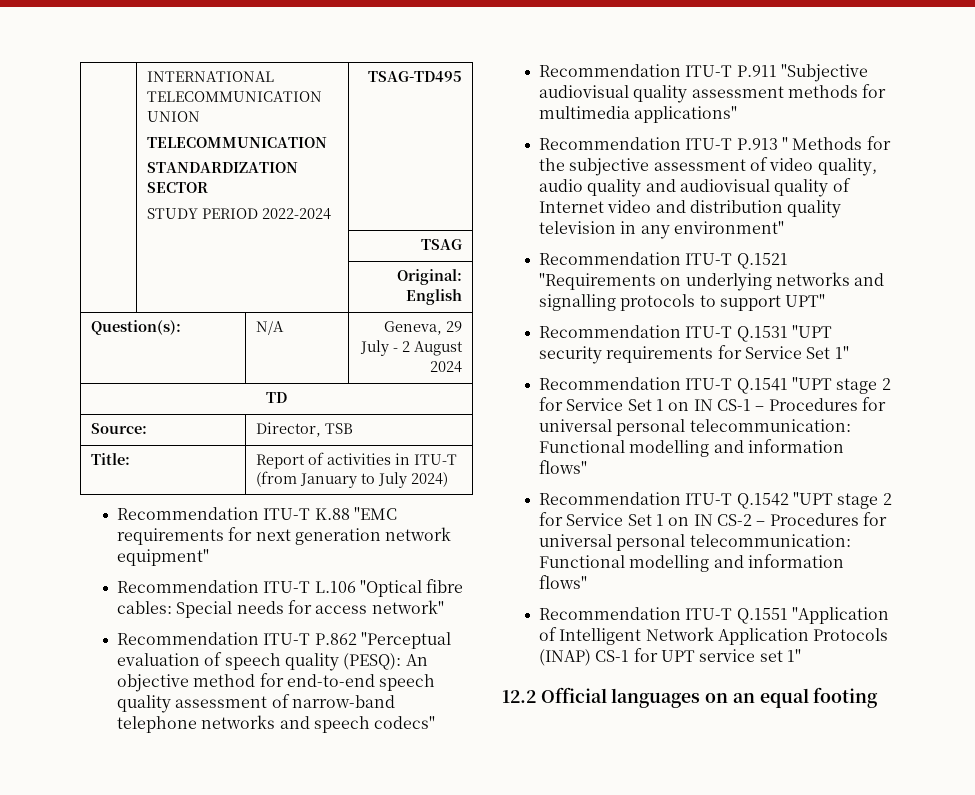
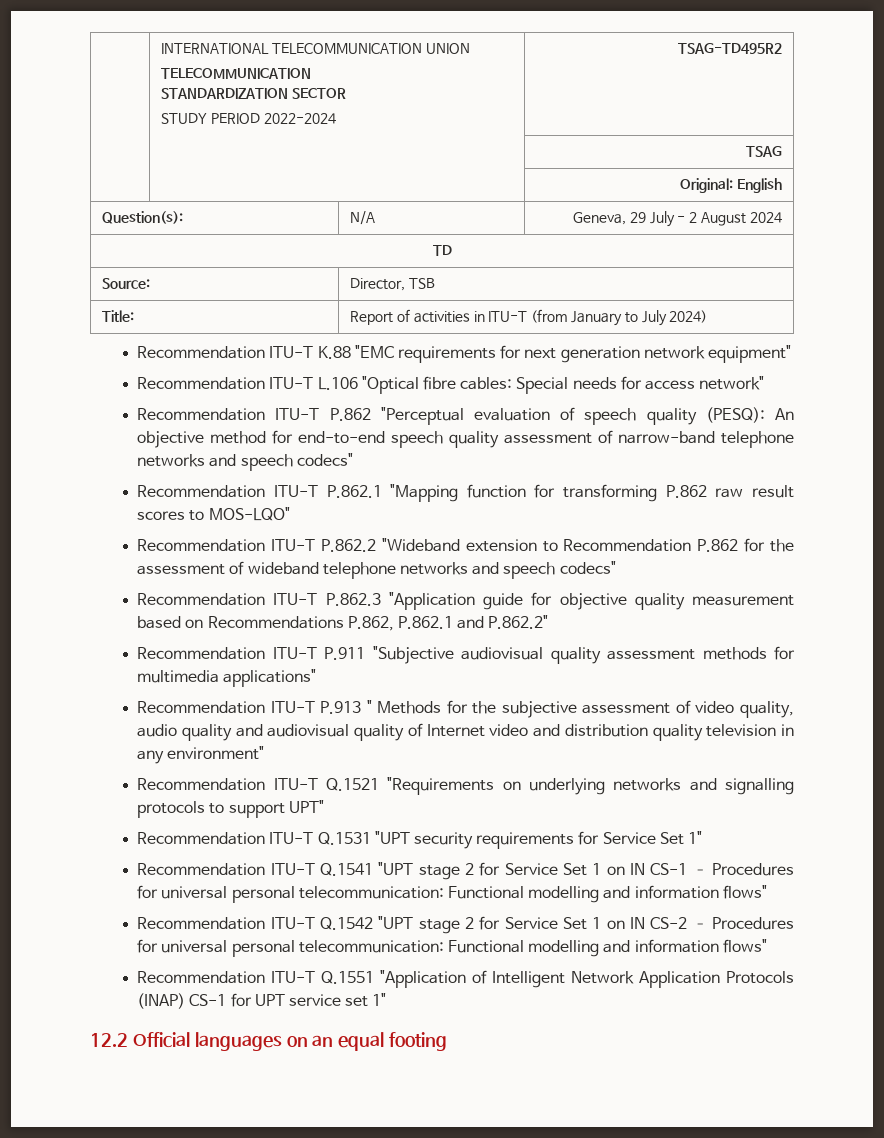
  | INTERNATIONAL TELECOMMUNICATION UNION
  TELECOMMUNICATION
  STANDARDIZATION SECTOR
- STUDY PERIOD 2022-2024 | TSAG-TD495
+ STUDY PERIOD 2022-2024 | TSAG-TD495R2
+ Recommendation ITU-T P.862.1 "Mapping function for transforming P.862 raw result scores to MOS-LQO"
+ Recommendation ITU-T P.862.2 "Wideband extension to Recommendation P.862 for the assessment of wideband telephone networks and speech codecs"
+ Recommendation ITU-T P.862.3 "Application guide for objective quality measurement based on Recommendations P.862, P.862.1 and P.862.2"

